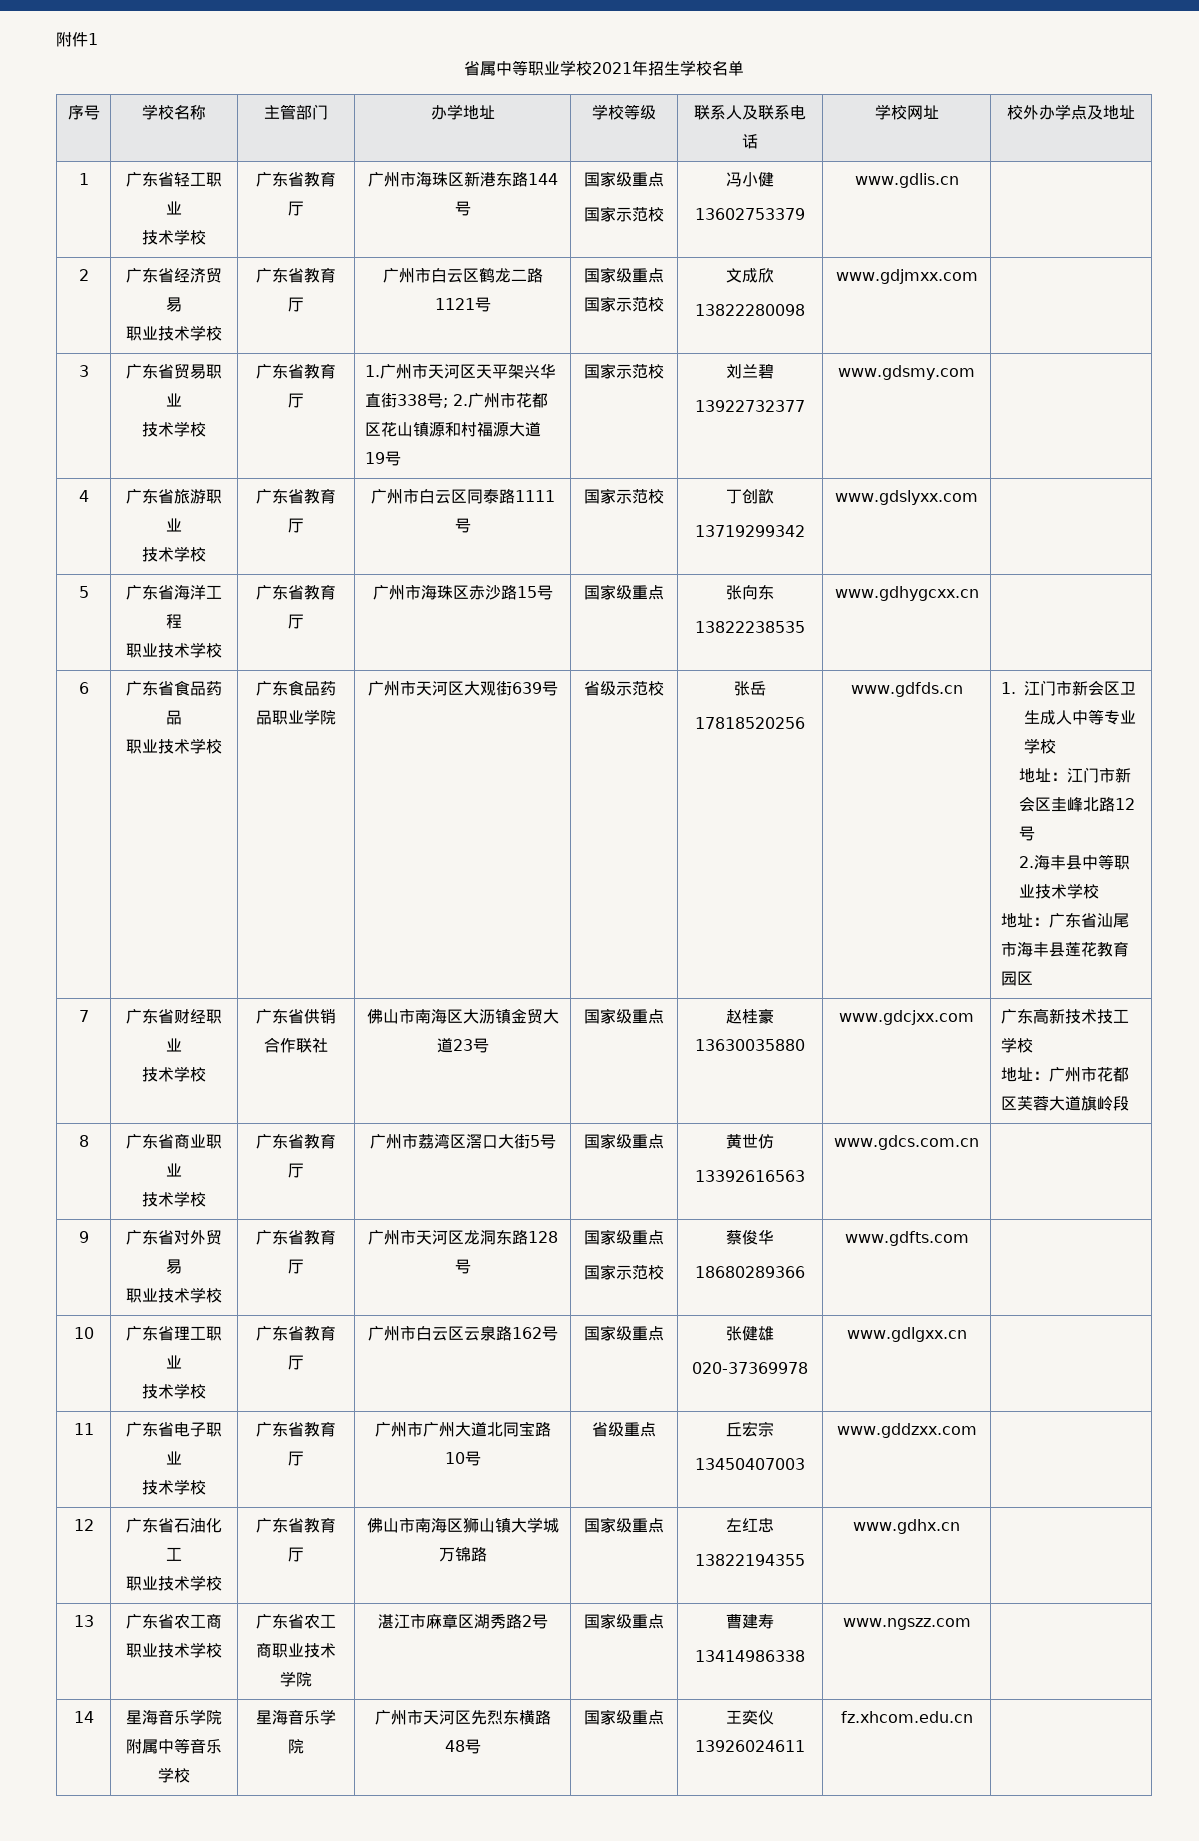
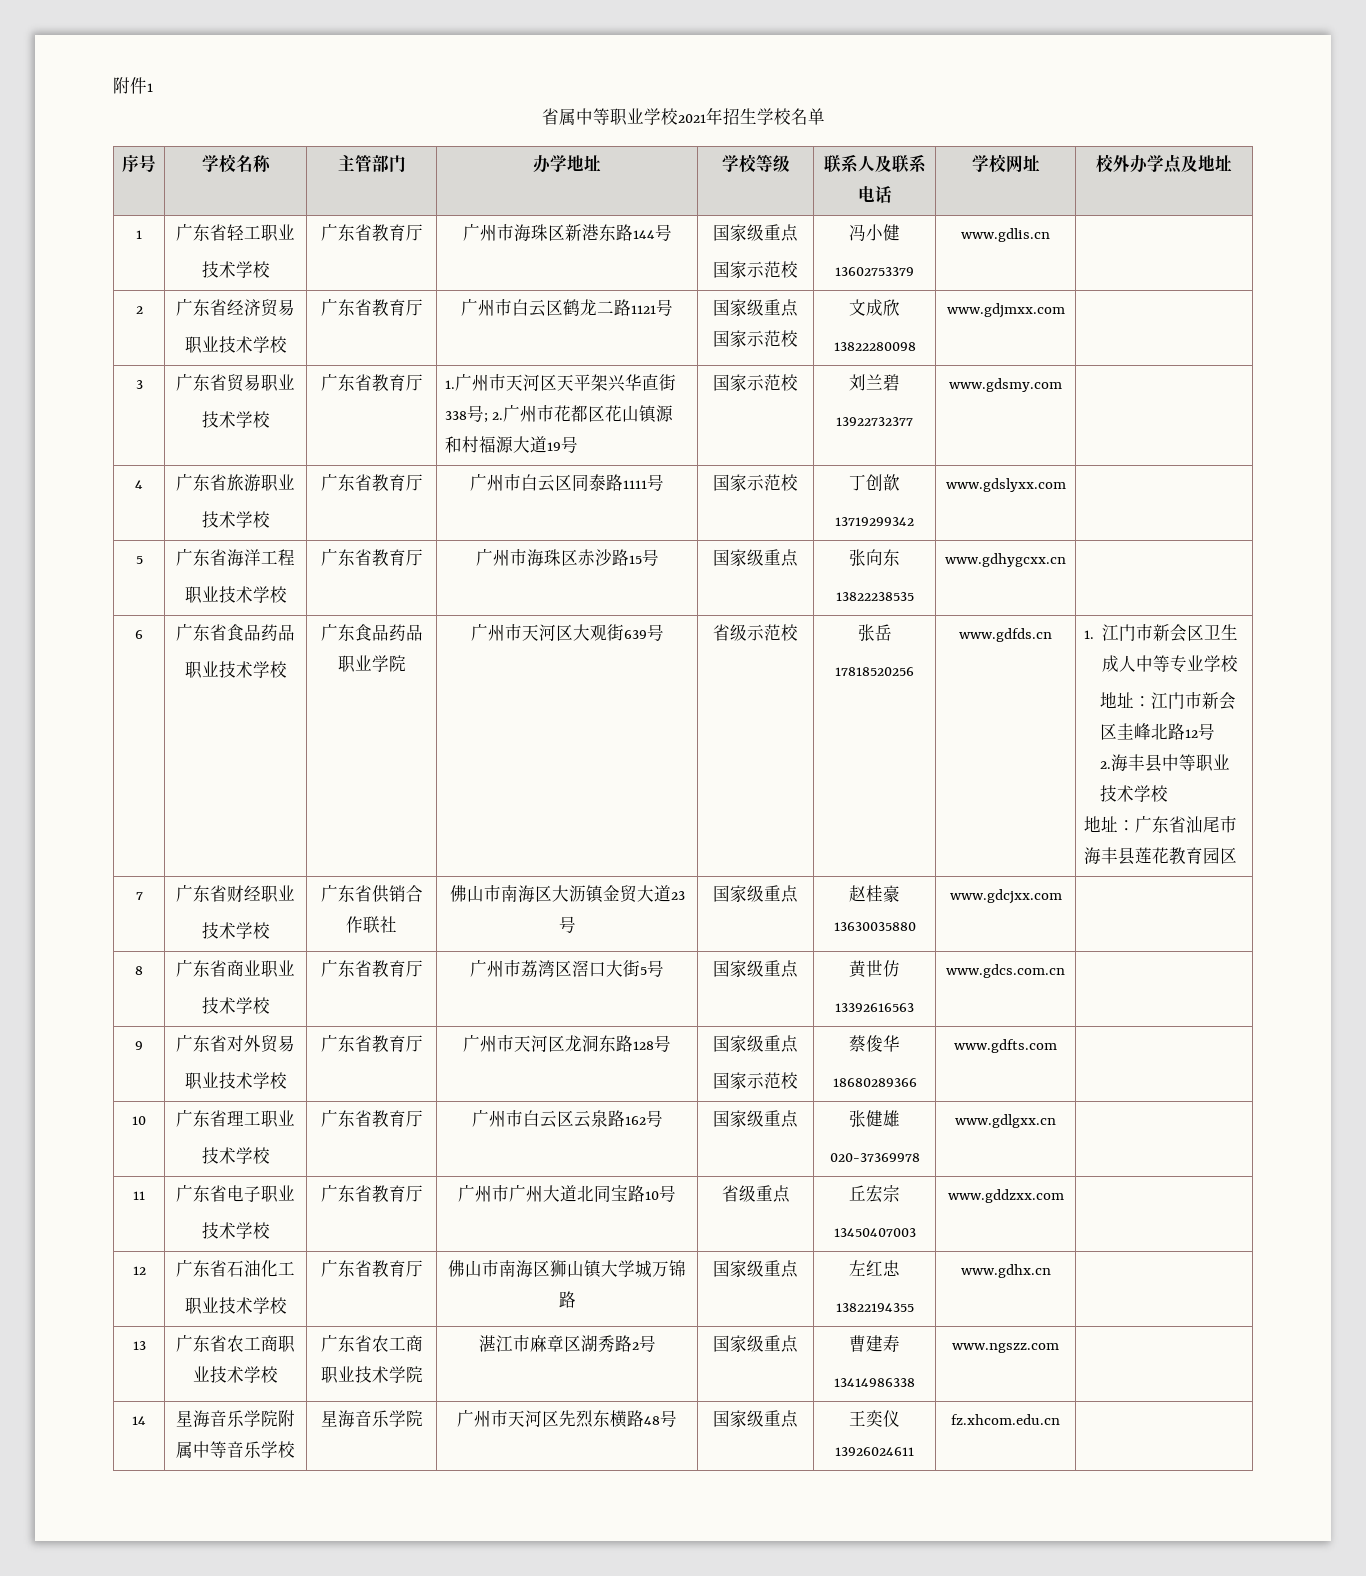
  7 | 广东省财经职业
- 技术学校 | 广东省供销合作联社 | 佛山市南海区大沥镇金贸大道23号 | 国家级重点 | 赵桂豪13630035880 | www.gdcjxx.com | 广东高新技术技工学校
- 地址：广州市花都区芙蓉大道旗岭段
+ 技术学校 | 广东省供销合作联社 | 佛山市南海区大沥镇金贸大道23号 | 国家级重点 | 赵桂豪13630035880 | www.gdcjxx.com |

